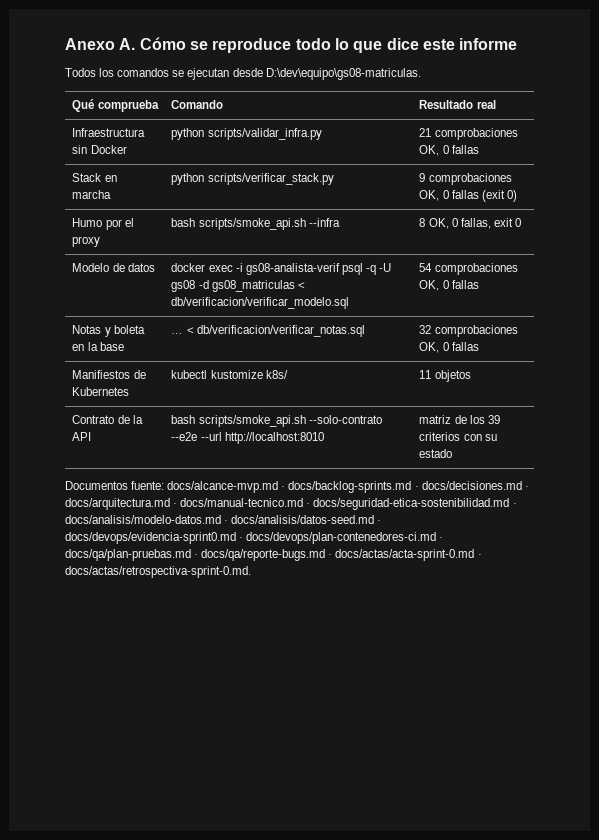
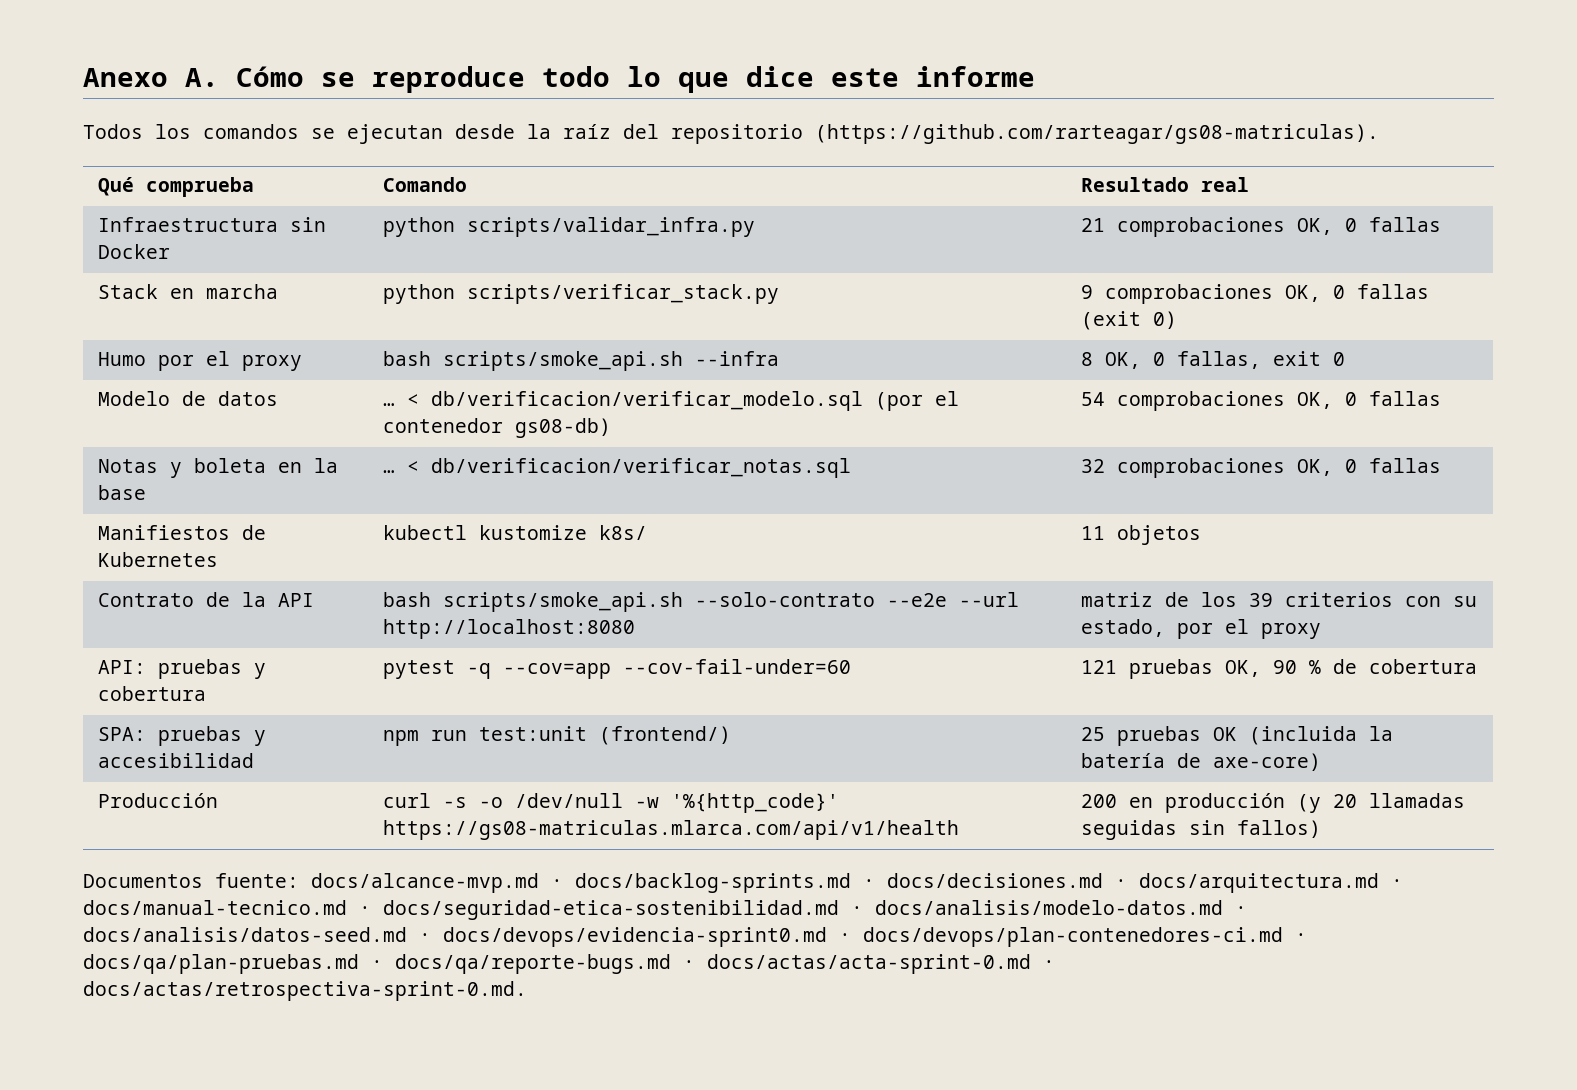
- Todos los comandos se ejecutan desde D:\dev\equipo\gs08-matriculas.
+ Todos los comandos se ejecutan desde la raíz del repositorio (https://github.com/rarteagar/gs08-matriculas).
- Modelo de datos | docker exec -i gs08-analista-verif psql -q -U gs08 -d gs08_matriculas < db/verificacion/verificar_modelo.sql | 54 comprobaciones OK, 0 fallas
+ Modelo de datos | … < db/verificacion/verificar_modelo.sql (por el contenedor gs08-db) | 54 comprobaciones OK, 0 fallas
- Contrato de la API | bash scripts/smoke_api.sh --solo-contrato --e2e --url http://localhost:8010 | matriz de los 39 criterios con su estado
+ Contrato de la API | bash scripts/smoke_api.sh --solo-contrato --e2e --url http://localhost:8080 | matriz de los 39 criterios con su estado, por el proxy
+ API: pruebas y cobertura | pytest -q --cov=app --cov-fail-under=60 | 121 pruebas OK, 90 % de cobertura
+ SPA: pruebas y accesibilidad | npm run test:unit (frontend/) | 25 pruebas OK (incluida la batería de axe-core)
+ Producción | curl -s -o /dev/null -w '%{http_code}' https://gs08-matriculas.mlarca.com/api/v1/health | 200 en producción (y 20 llamadas seguidas sin fallos)

